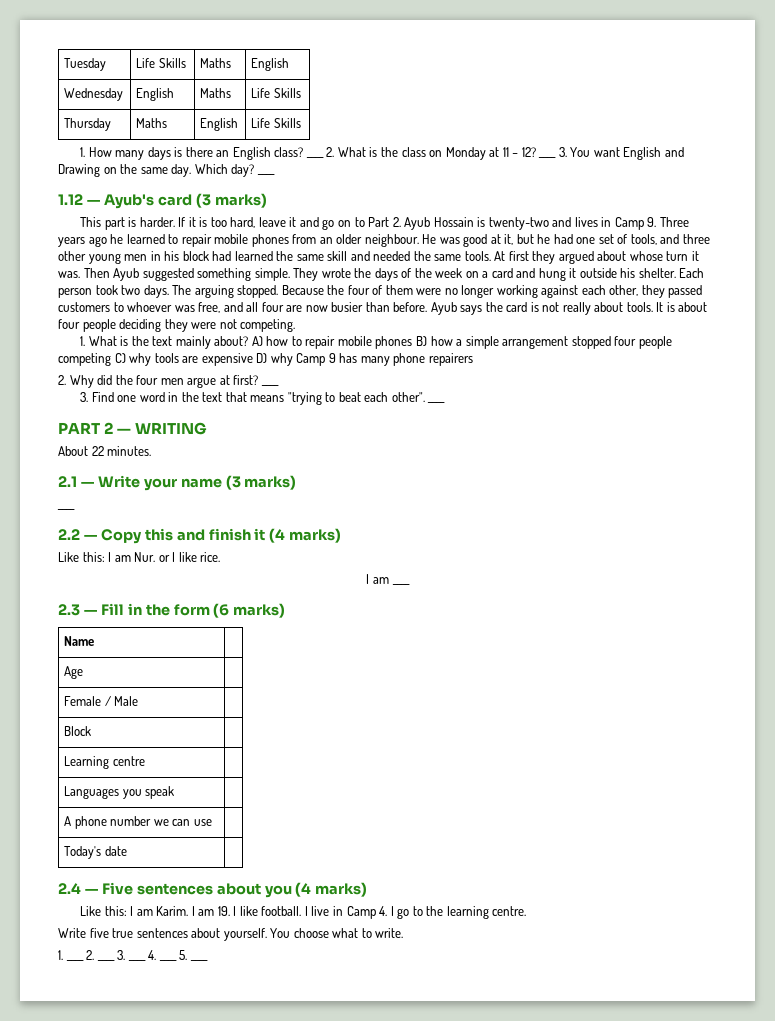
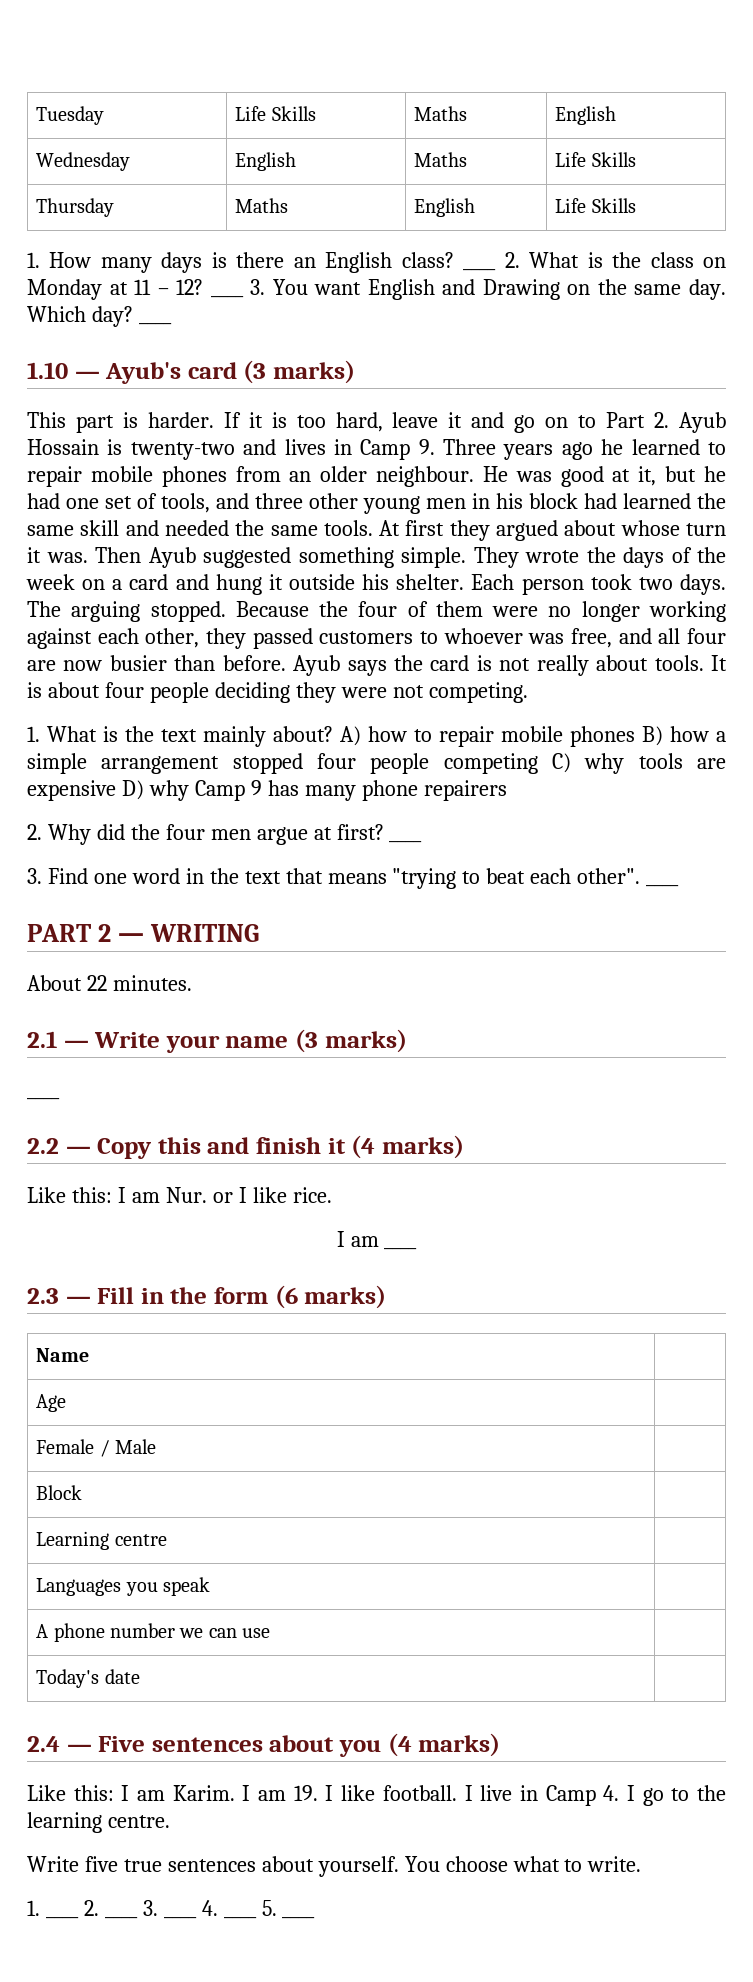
- 1.12 — Ayub's card (3 marks)
+ 1.10 — Ayub's card (3 marks)

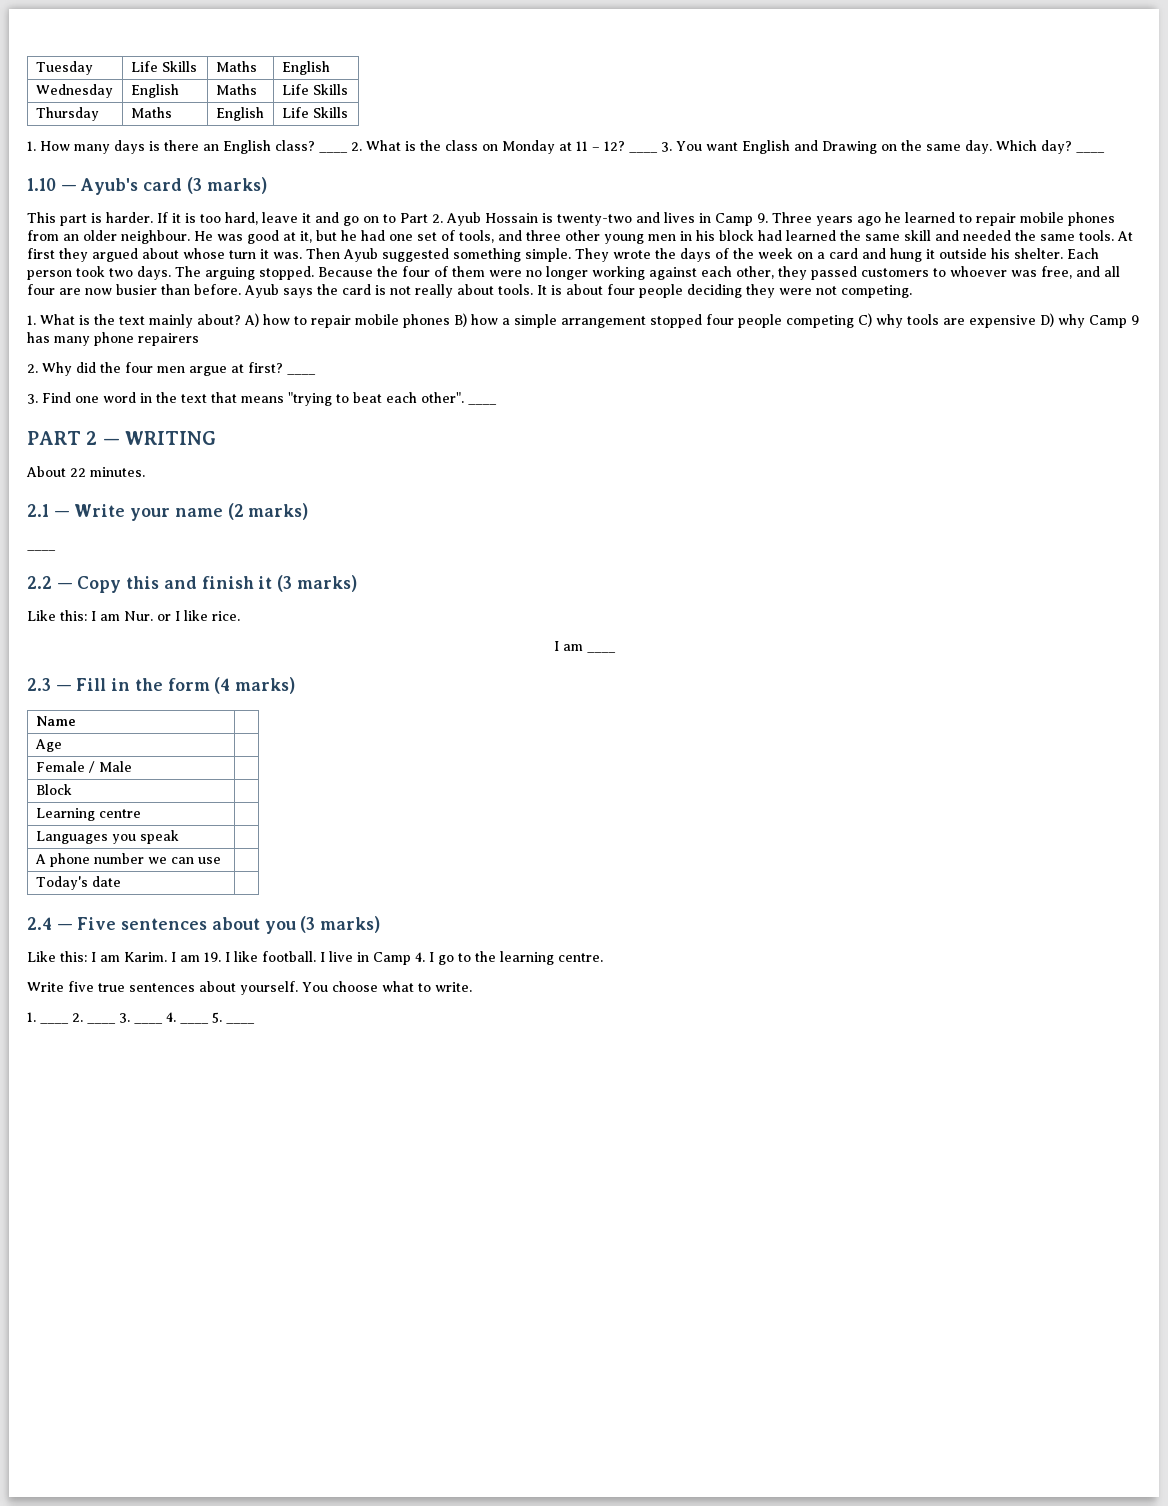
- 2.1 — Write your name (3 marks)
+ 2.1 — Write your name (2 marks)
- 2.2 — Copy this and finish it (4 marks)
+ 2.2 — Copy this and finish it (3 marks)
- 2.3 — Fill in the form (6 marks)
+ 2.3 — Fill in the form (4 marks)
- 2.4 — Five sentences about you (4 marks)
+ 2.4 — Five sentences about you (3 marks)

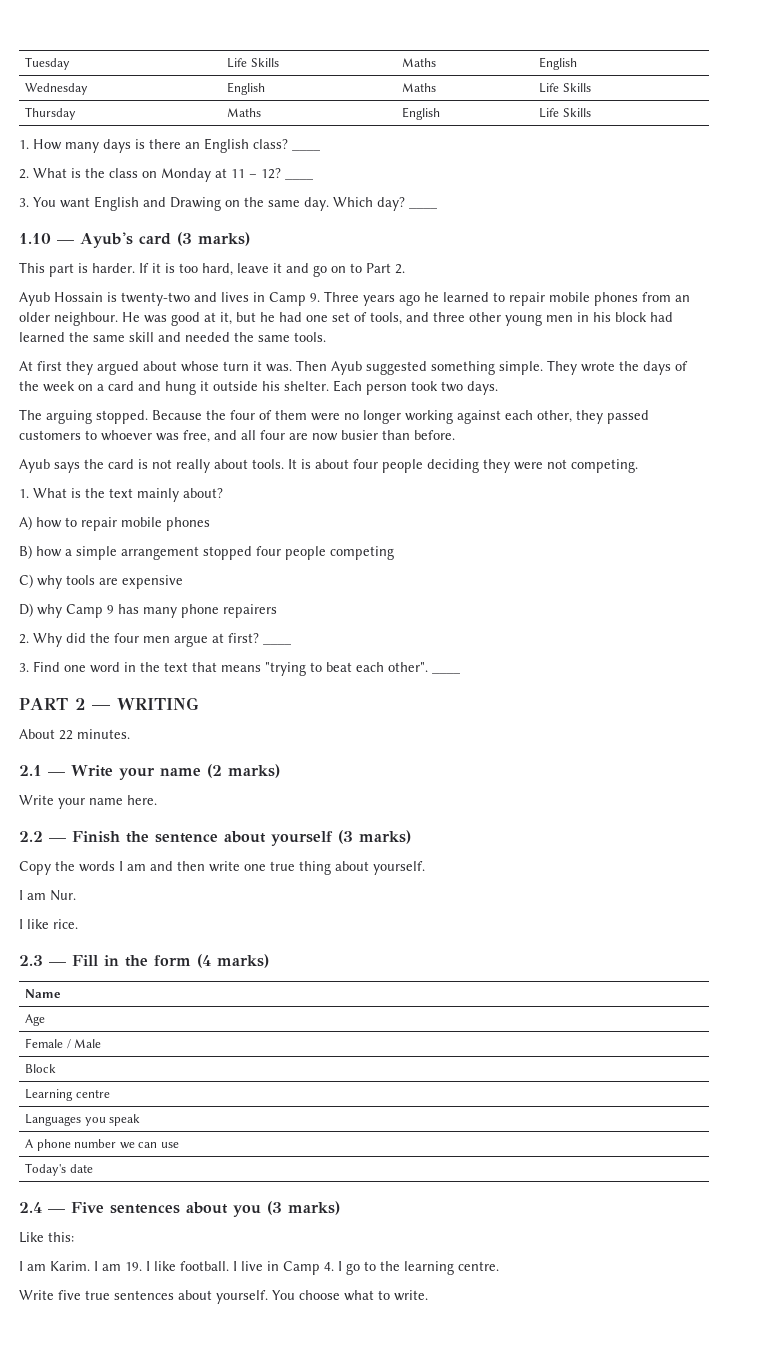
- 1. How many days is there an English class? ____ 2. What is the class on Monday at 11 – 12? ____ 3. You want English and Drawing on the same day.
+ 1. How many days is there an English class? ____
+ 2. What is the class on Monday at 11 – 12? ____
+ 3. You want English and Drawing on the same day.
- If it is too hard, leave it and go on to Part 2. Ayub Hossain is twenty-two and lives in Camp 9. Three years ago he learned to repair mobile phones from an older neighbour.
+ If it is too hard, leave it and go on to Part 2.
+ Ayub Hossain is twenty-two and lives in Camp 9. Three years ago he learned to repair mobile phones from an older neighbour.
- He was good at it, but he had one set of tools, and three other young men in his block had learned the same skill and needed the same tools. At first they argued about whose turn it was.
+ He was good at it, but he had one set of tools, and three other young men in his block had learned the same skill and needed the same tools.
+ At first they argued about whose turn it was.
- Each person took two days. The arguing stopped.
+ Each person took two days.
+ The arguing stopped.
- Because the four of them were no longer working against each other, they passed customers to whoever was free, and all four are now busier than before. Ayub says the card is not really about tools.
+ Because the four of them were no longer working against each other, they passed customers to whoever was free, and all four are now busier than before.
+ Ayub says the card is not really about tools.
- 1. What is the text mainly about? A) how to repair mobile phones B) how a simple arrangement stopped four people competing C) why tools are expensive D) why Camp 9 has many phone repairers
+ 1. What is the text mainly about?
+ A) how to repair mobile phones
+ B) how a simple arrangement stopped four people competing
+ C) why tools are expensive
+ D) why Camp 9 has many phone repairers
  2.1 — Write your name (2 marks)
- ____
- 2.2 — Copy this and finish it (3 marks)
- Like this: I am Nur. or I like rice.
+ Write your name here.
+ 2.2 — Finish the sentence about yourself (3 marks)
+ Copy the words I am and then write one true thing about yourself.
+ I am Nur.
+ I like rice.
- I am ____
- Like this: I am Karim.
+ Like this:
+ I am Karim.
- 1. ____ 2. ____ 3. ____ 4. ____ 5. ____

